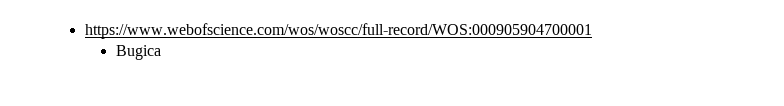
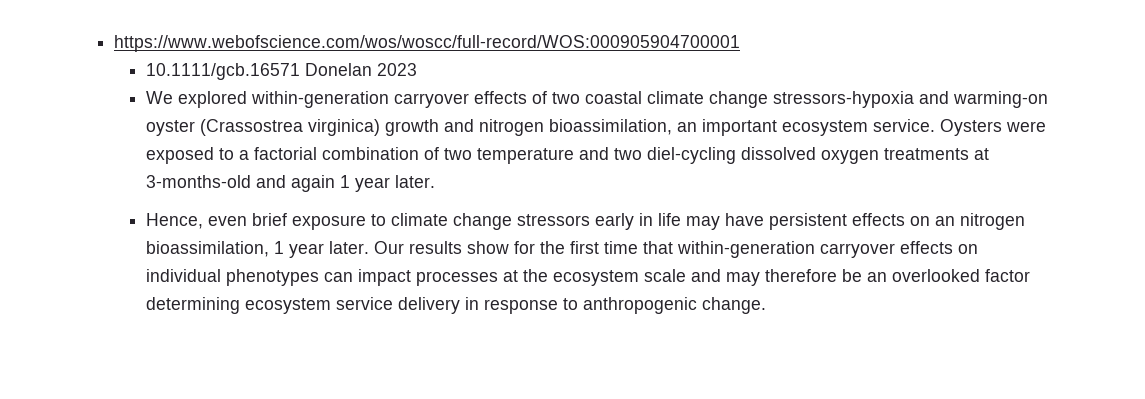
- Bugica
+ 10.1111/gcb.16571 Donelan 2023
+ We explored within-generation carryover effects of two coastal climate change stressors-hypoxia and warming-on oyster (Crassostrea virginica) growth and nitrogen bioassimilation, an important ecosystem service. Oysters were exposed to a factorial combination of two temperature and two diel-cycling dissolved oxygen treatments at 3-months-old and again 1 year later.
+ Hence, even brief exposure to climate change stressors early in life may have persistent effects on an nitrogen bioassimilation, 1 year later. Our results show for the first time that within-generation carryover effects on individual phenotypes can impact processes at the ecosystem scale and may therefore be an overlooked factor determining ecosystem service delivery in response to anthropogenic change.

